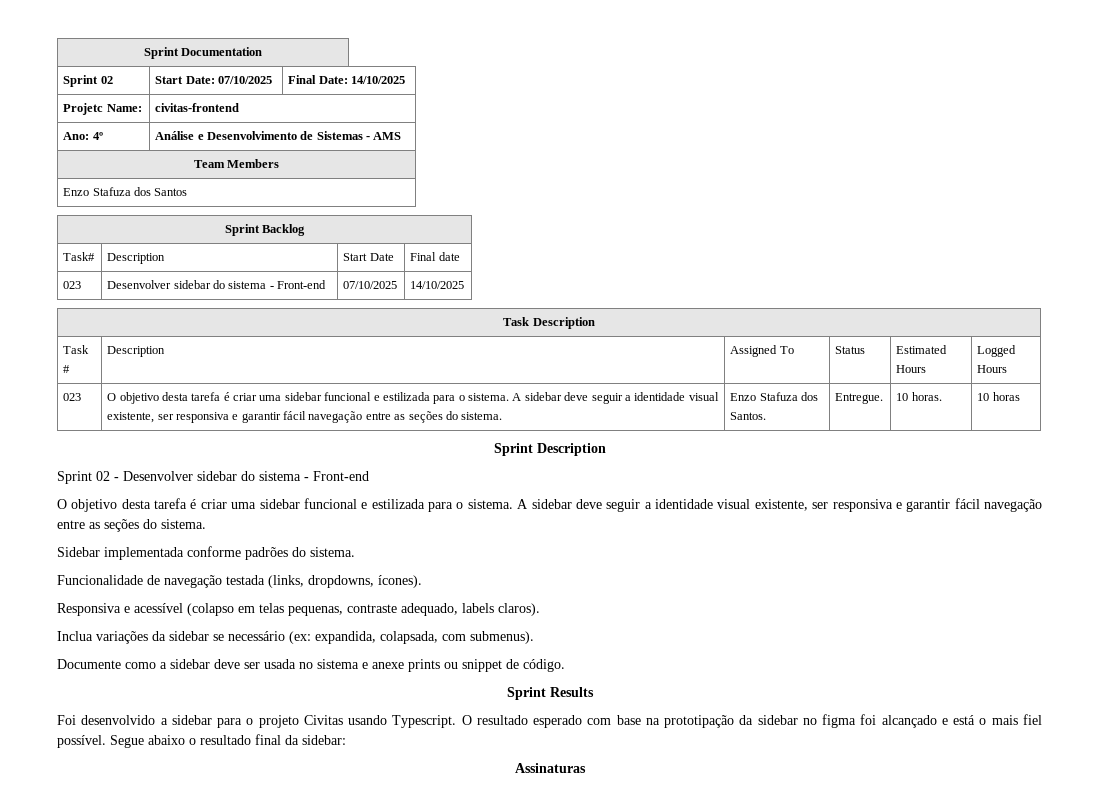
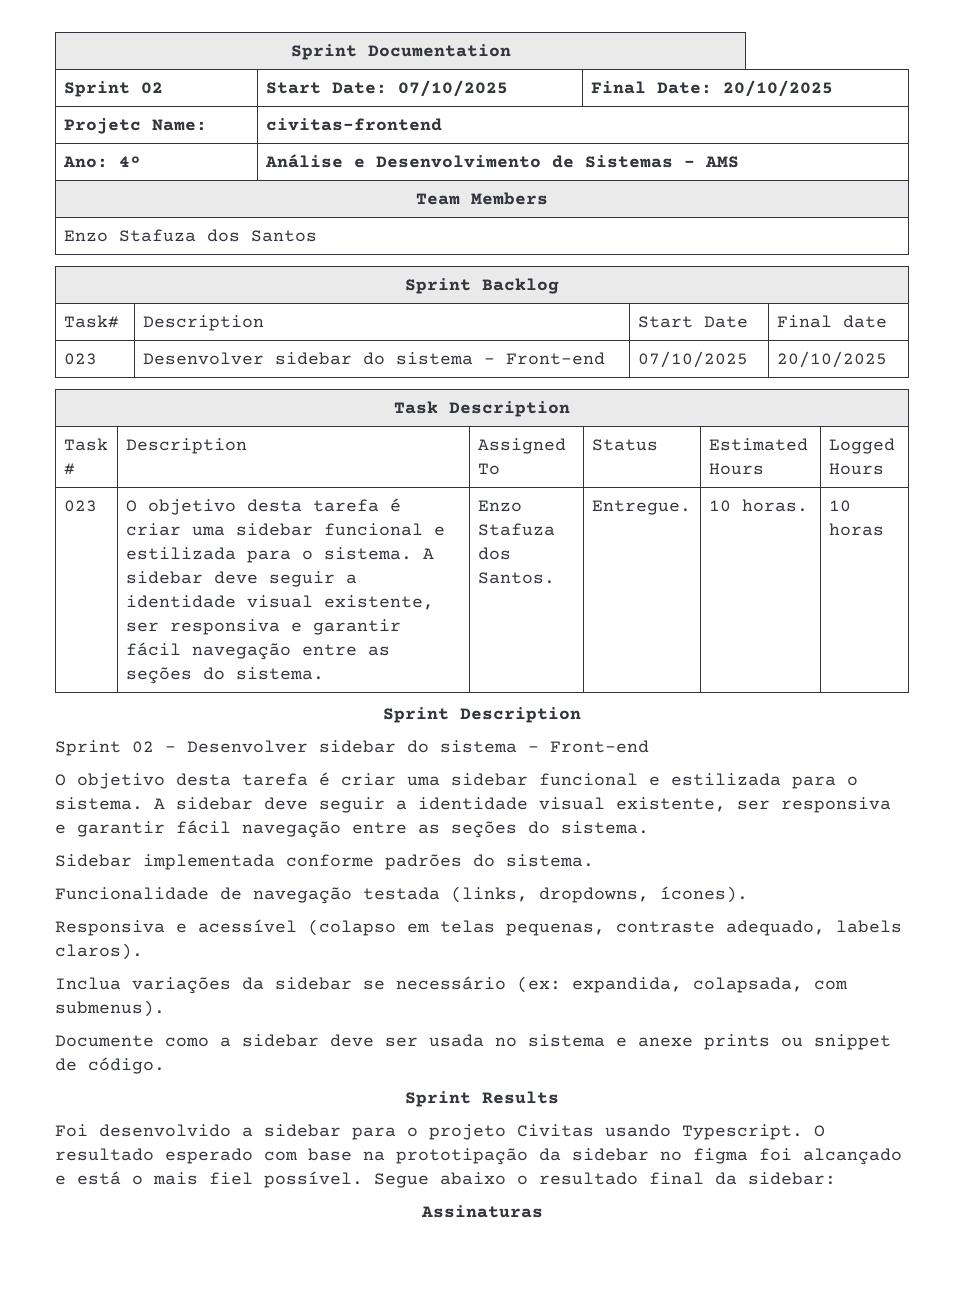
- Sprint 02 | Start Date: 07/10/2025 | Final Date: 14/10/2025
+ Sprint 02 | Start Date: 07/10/2025 | Final Date: 20/10/2025
- 023 | Desenvolver sidebar do sistema - Front-end | 07/10/2025 | 14/10/2025
+ 023 | Desenvolver sidebar do sistema - Front-end | 07/10/2025 | 20/10/2025

